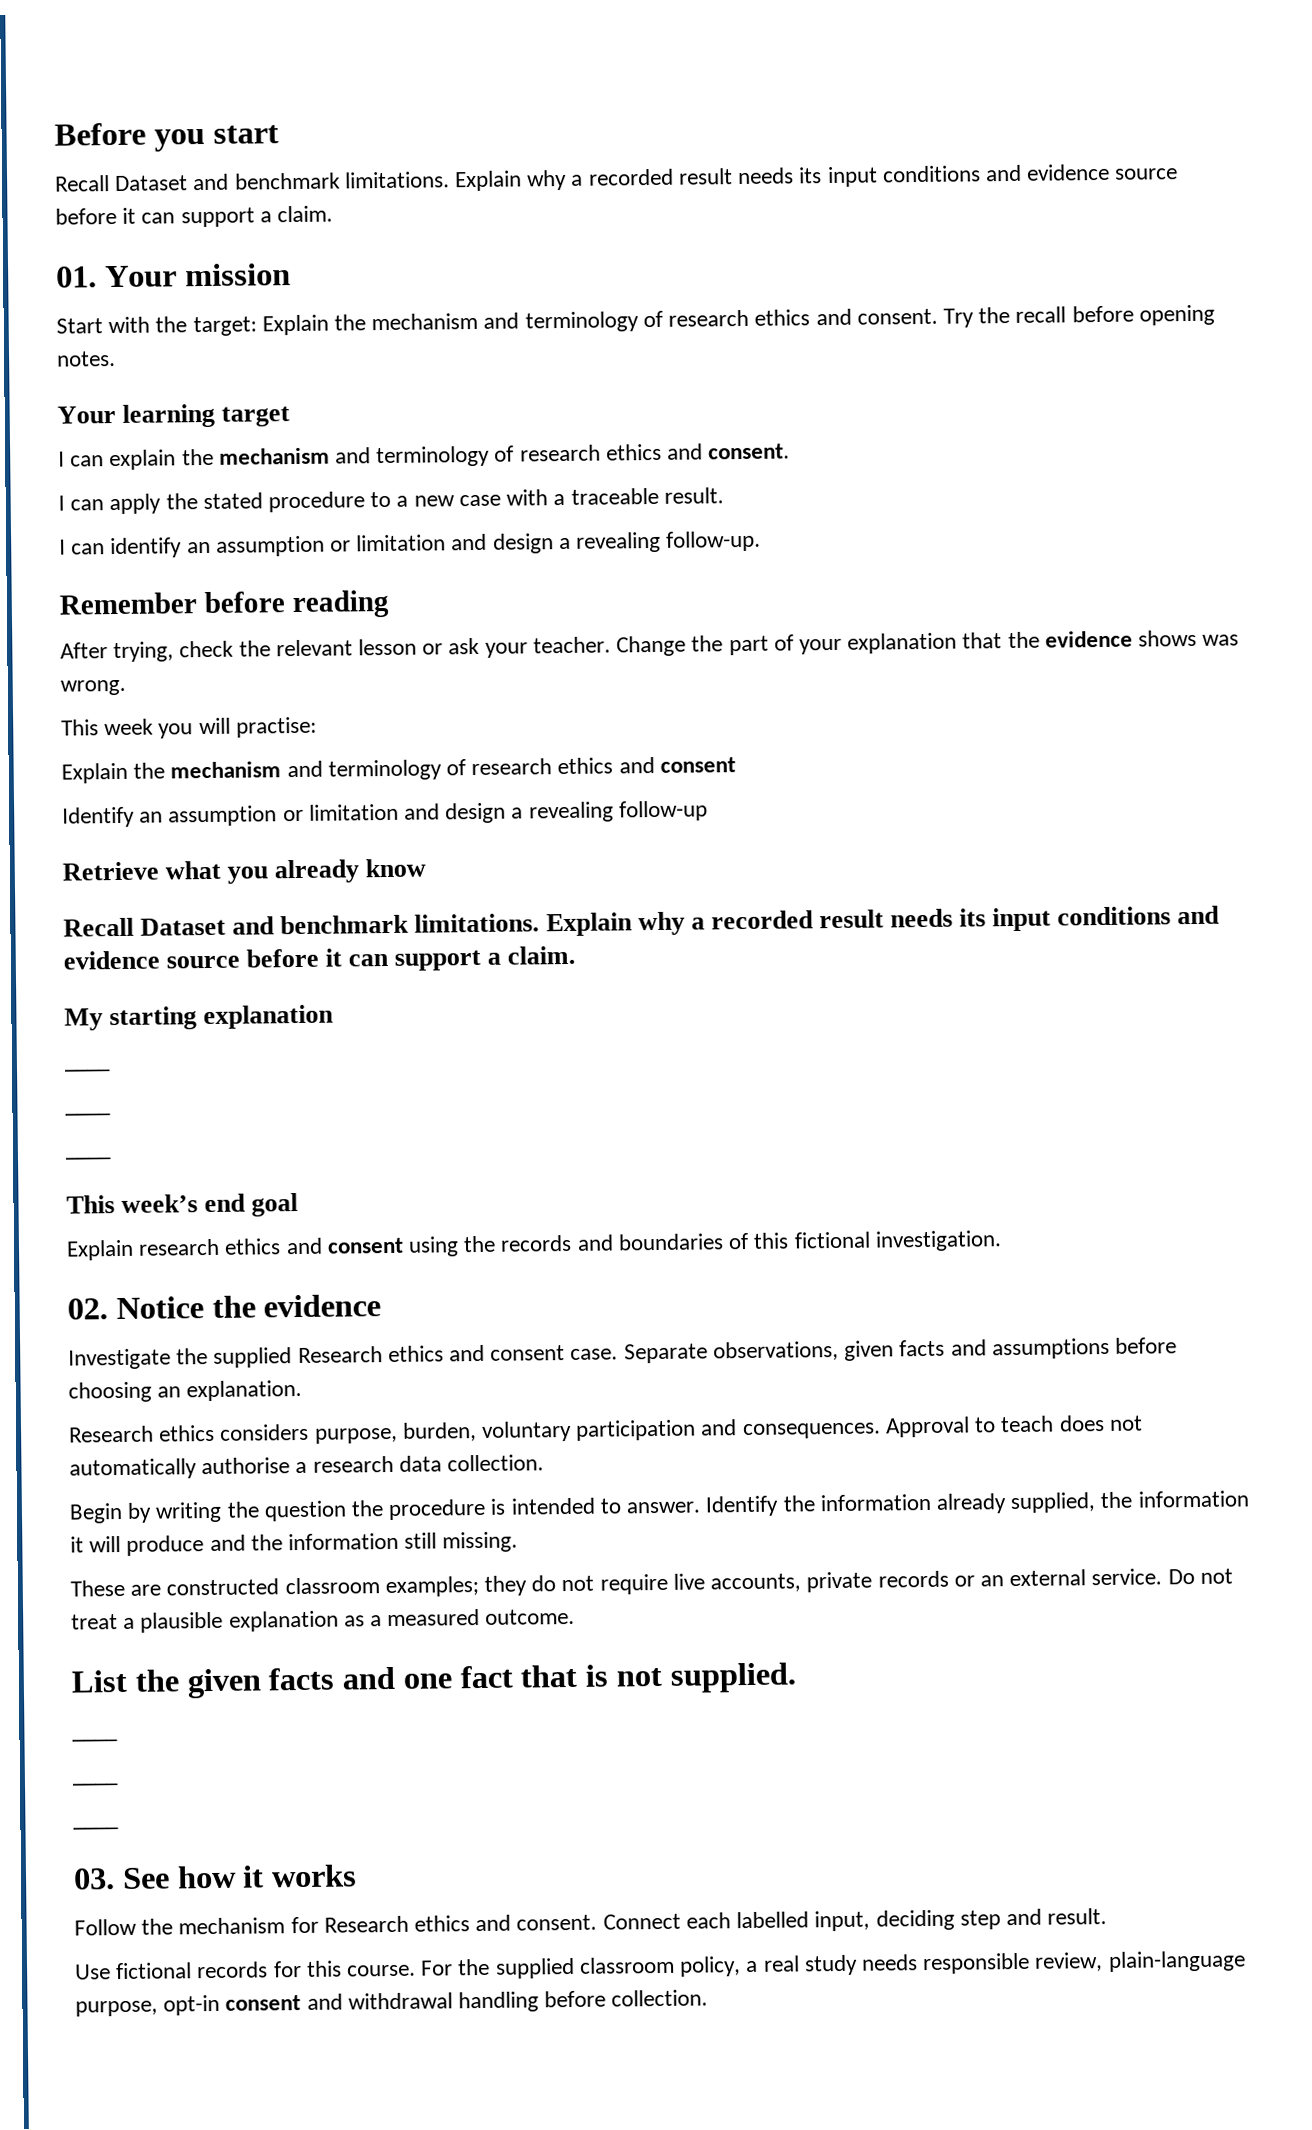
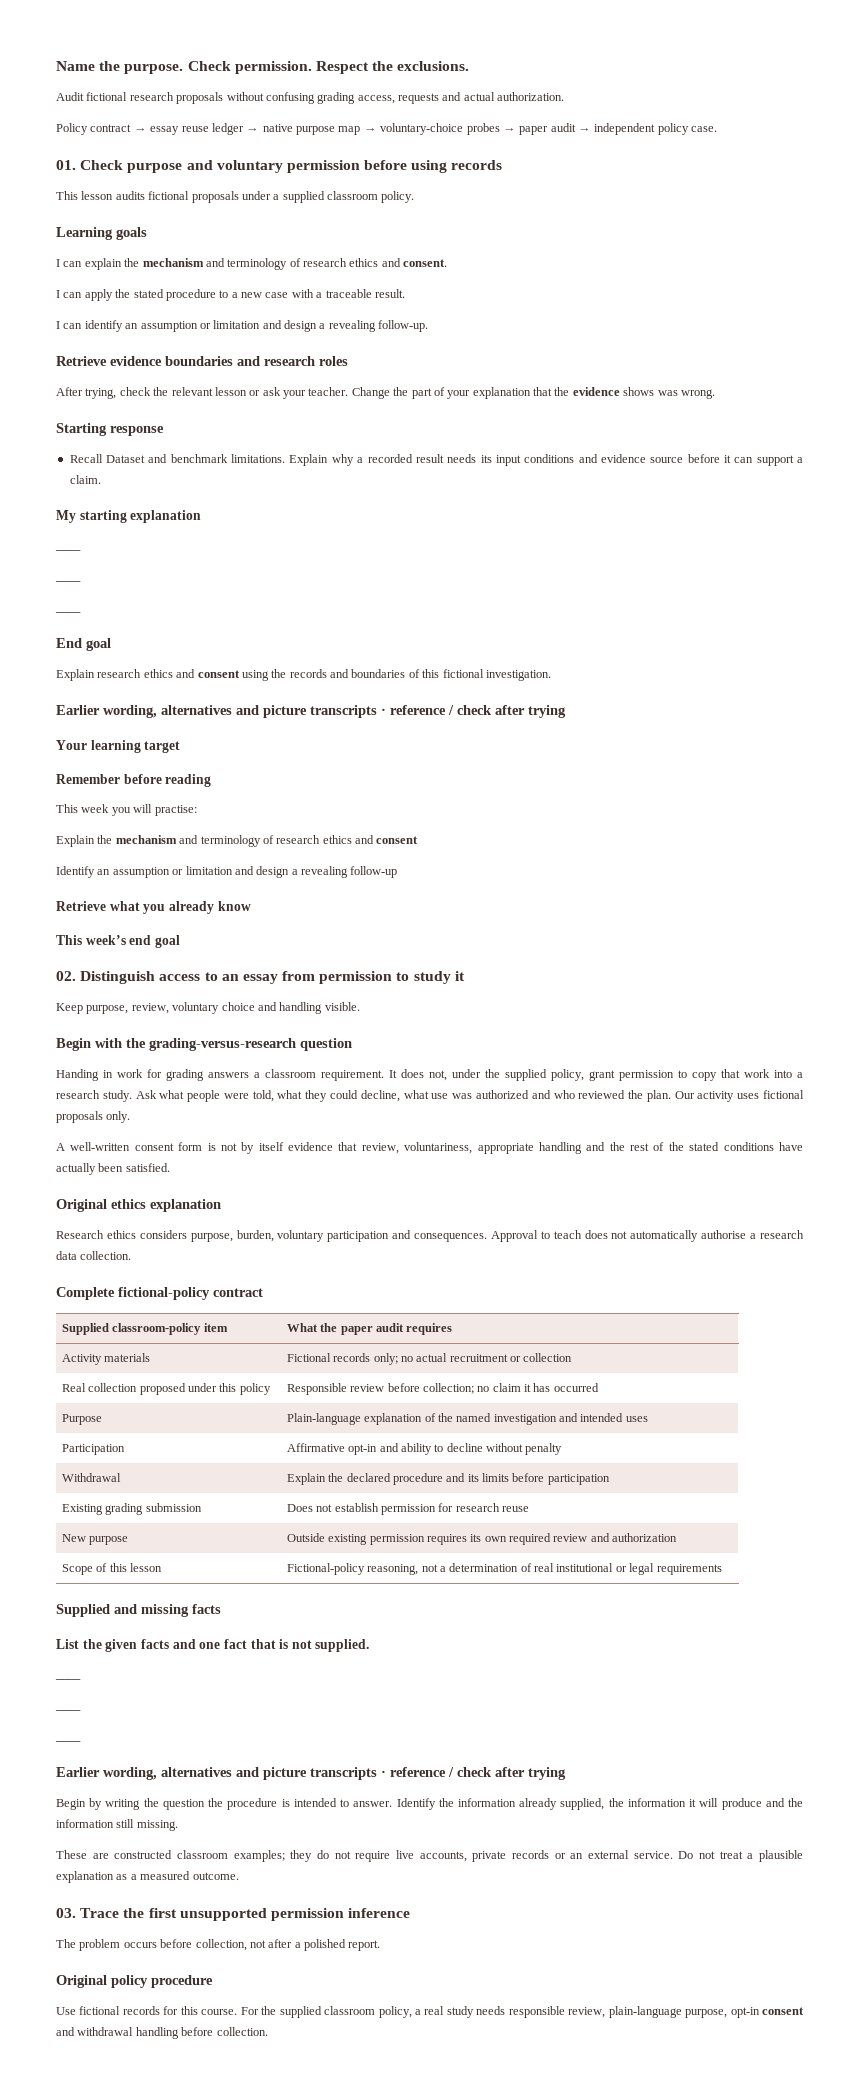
- Before you start
- Recall Dataset and benchmark limitations. Explain why a recorded result needs its input conditions and evidence source before it can support a claim.
- 01. Your mission
- Start with the target: Explain the mechanism and terminology of research ethics and consent. Try the recall before opening notes.
- Your learning target
+ Name the purpose. Check permission. Respect the exclusions.
+ Audit fictional research proposals without confusing grading access, requests and actual authorization.
+ Policy contract → essay reuse ledger → native purpose map → voluntary-choice probes → paper audit → independent policy case.
+ 01. Check purpose and voluntary permission before using records
+ This lesson audits fictional proposals under a supplied classroom policy.
+ Learning goals
- Remember before reading
+ Retrieve evidence boundaries and research roles
+ Starting response
+ Recall Dataset and benchmark limitations. Explain why a recorded result needs its input conditions and evidence source before it can support a claim.
+ My starting explanation
+ ____
+ ____
+ ____
+ End goal
+ Explain research ethics and consent using the records and boundaries of this fictional investigation.
+ Earlier wording, alternatives and picture transcripts · reference / check after trying
+ Your learning target
+ Remember before reading
  Retrieve what you already know
- Recall Dataset and benchmark limitations. Explain why a recorded result needs its input conditions and evidence source before it can support a claim.
- My starting explanation
- ____
- ____
- ____
  This week’s end goal
- Explain research ethics and consent using the records and boundaries of this fictional investigation.
- 02. Notice the evidence
- Investigate the supplied Research ethics and consent case. Separate observations, given facts and assumptions before choosing an explanation.
+ 02. Distinguish access to an essay from permission to study it
+ Keep purpose, review, voluntary choice and handling visible.
+ Begin with the grading-versus-research question
+ Handing in work for grading answers a classroom requirement. It does not, under the supplied policy, grant permission to copy that work into a research study. Ask what people were told, what they could decline, what use was authorized and who reviewed the plan. Our activity uses fictional proposals only.
+ A well-written consent form is not by itself evidence that review, voluntariness, appropriate handling and the rest of the stated conditions have actually been satisfied.
+ Original ethics explanation
+ Complete fictional-policy contract
+ Supplied classroom-policy item | What the paper audit requires
+ Activity materials | Fictional records only; no actual recruitment or collection
+ Real collection proposed under this policy | Responsible review before collection; no claim it has occurred
+ Purpose | Plain-language explanation of the named investigation and intended uses
+ Participation | Affirmative opt-in and ability to decline without penalty
+ Withdrawal | Explain the declared procedure and its limits before participation
+ Existing grading submission | Does not establish permission for research reuse
+ New purpose | Outside existing permission requires its own required review and authorization
+ Scope of this lesson | Fictional-policy reasoning, not a determination of real institutional or legal requirements
+ Supplied and missing facts
+ List the given facts and one fact that is not supplied.
+ ____
+ ____
+ ____
+ Earlier wording, alternatives and picture transcripts · reference / check after trying
- List the given facts and one fact that is not supplied.
- ____
- ____
- ____
- 03. See how it works
- Follow the mechanism for Research ethics and consent. Connect each labelled input, deciding step and result.
+ 03. Trace the first unsupported permission inference
+ The problem occurs before collection, not after a polished report.
+ Original policy procedure

